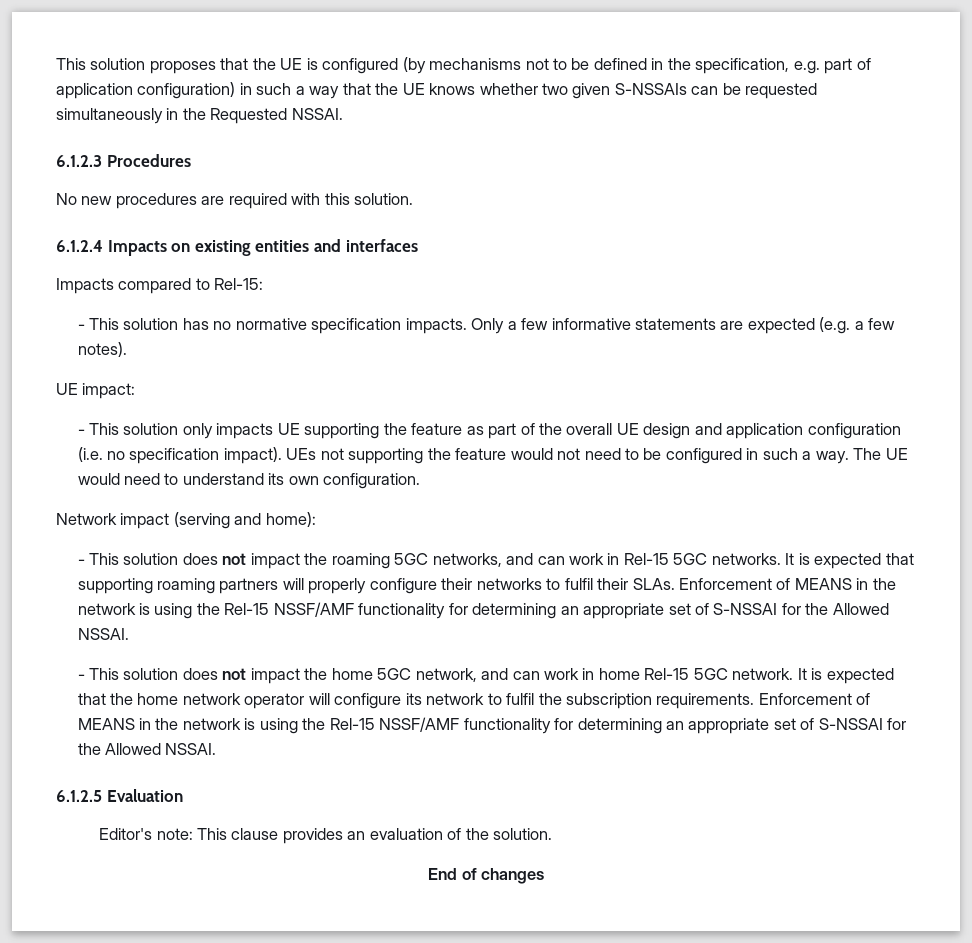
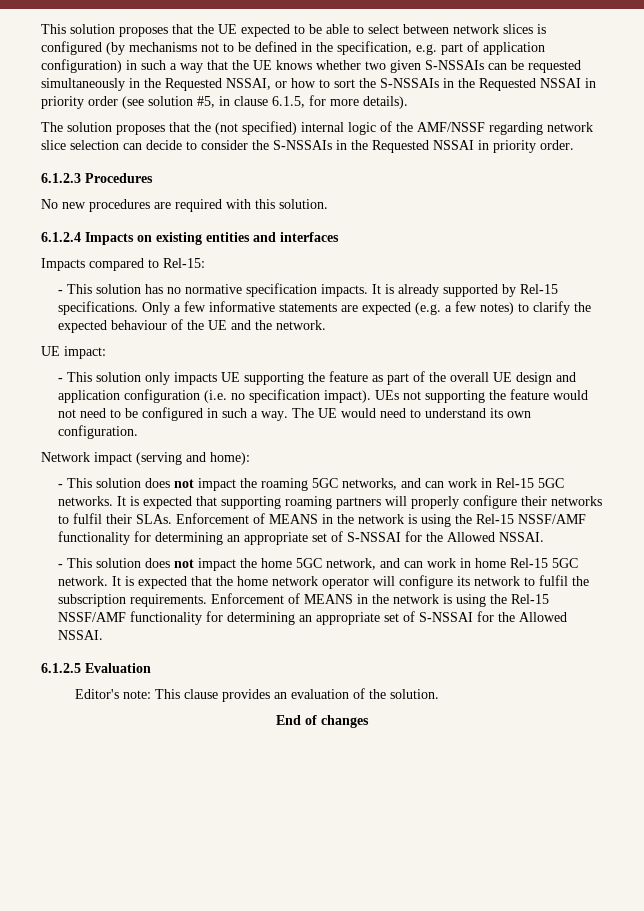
- This solution proposes that the UE is configured (by mechanisms not to be defined in the specification, e.g. part of application configuration) in such a way that the UE knows whether two given S-NSSAIs can be requested simultaneously in the Requested NSSAI.
+ This solution proposes that the UE expected to be able to select between network slices is configured (by mechanisms not to be defined in the specification, e.g. part of application configuration) in such a way that the UE knows whether two given S-NSSAIs can be requested simultaneously in the Requested NSSAI, or how to sort the S-NSSAIs in the Requested NSSAI in priority order (see solution #5, in clause 6.1.5, for more details).
+ The solution proposes that the (not specified) internal logic of the AMF/NSSF regarding network slice selection can decide to consider the S-NSSAIs in the Requested NSSAI in priority order.
+ It is already supported by Rel-15 specifications.
- Only a few informative statements are expected (e.g. a few notes).
+ Only a few informative statements are expected (e.g. a few notes) to clarify the expected behaviour of the UE and the network.

